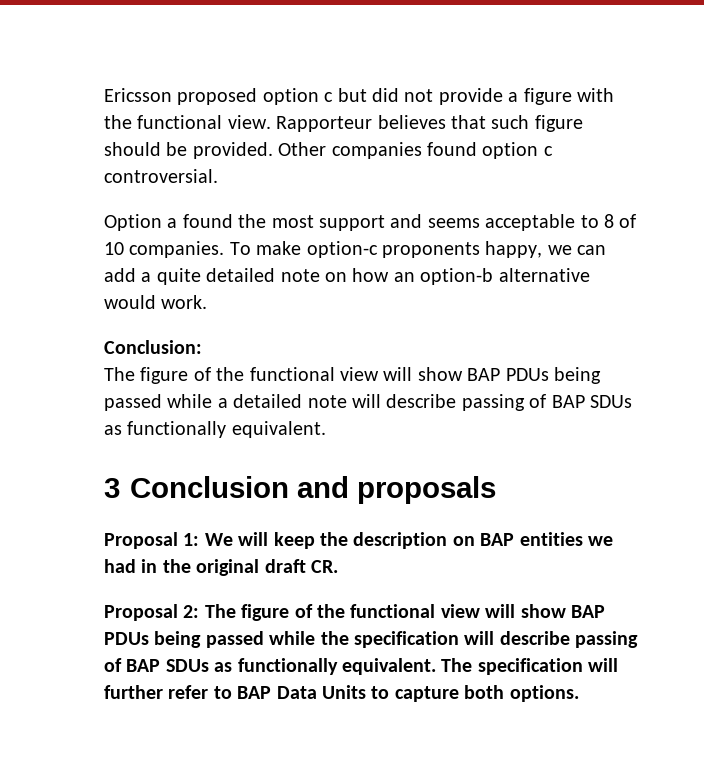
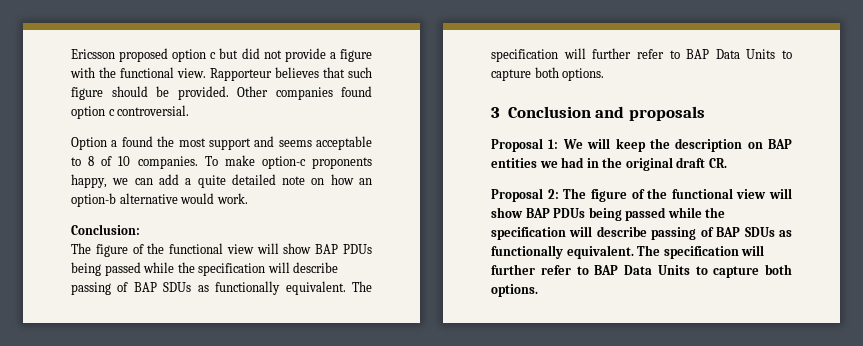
  Conclusion:
- The figure of the functional view will show BAP PDUs being passed while a detailed note will describe passing of BAP SDUs as functionally equivalent.
+ The figure of the functional view will show BAP PDUs being passed while the specification will describe passing of BAP SDUs as functionally equivalent. The specification will further refer to BAP Data Units to capture both options.

